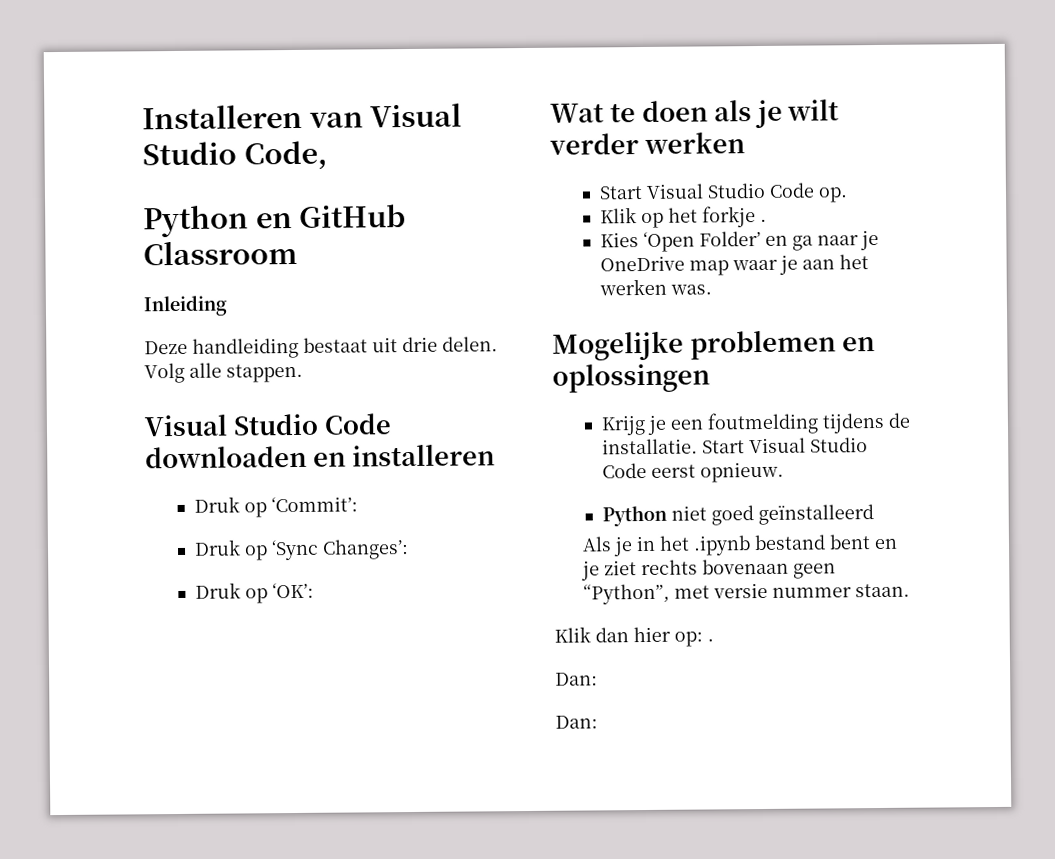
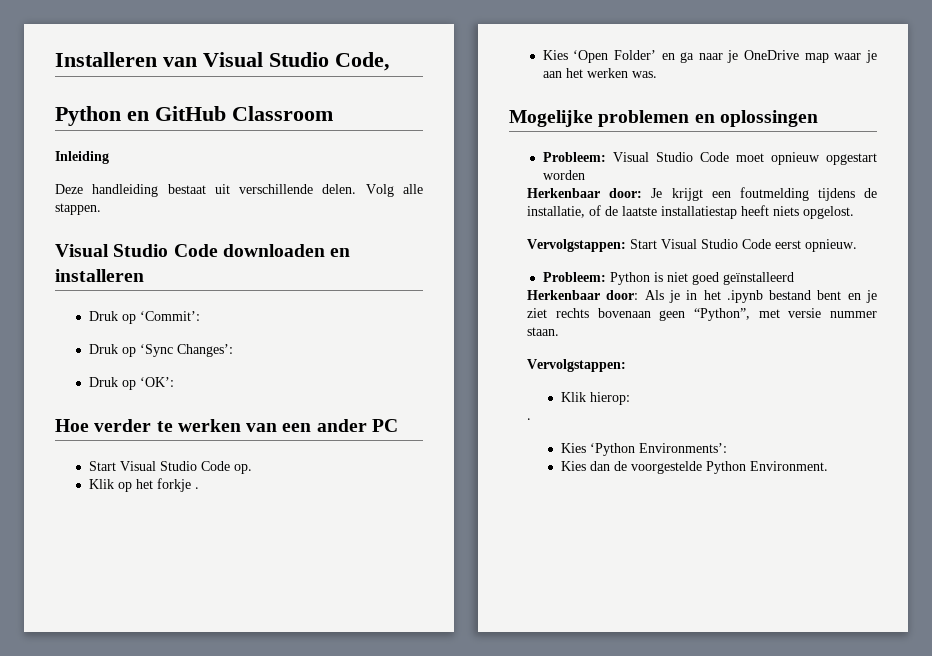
- Deze handleiding bestaat uit drie delen.
+ Deze handleiding bestaat uit verschillende delen.
- Wat te doen als je wilt verder werken
+ Hoe verder te werken van een ander PC
- Krijg je een foutmelding tijdens de installatie. Start Visual Studio Code eerst opnieuw.
+ Probleem: Visual Studio Code moet opnieuw opgestart worden
+ Herkenbaar door: Je krijgt een foutmelding tijdens de installatie, of de laatste installatiestap heeft niets opgelost.
+ Vervolgstappen: Start Visual Studio Code eerst opnieuw.
- Python niet goed geïnstalleerd
+ Probleem: Python is niet goed geïnstalleerd
- Als je in het .ipynb bestand bent en je ziet rechts bovenaan geen “Python”, met versie nummer staan.
- Klik dan hier op: .
- Dan:
- Dan:
+ Herkenbaar door: Als je in het .ipynb bestand bent en je ziet rechts bovenaan geen “Python”, met versie nummer staan.
+ Vervolgstappen:
+ Klik hierop:
+ .
+ Kies ‘Python Environments’:
+ Kies dan de voorgestelde Python Environment.

